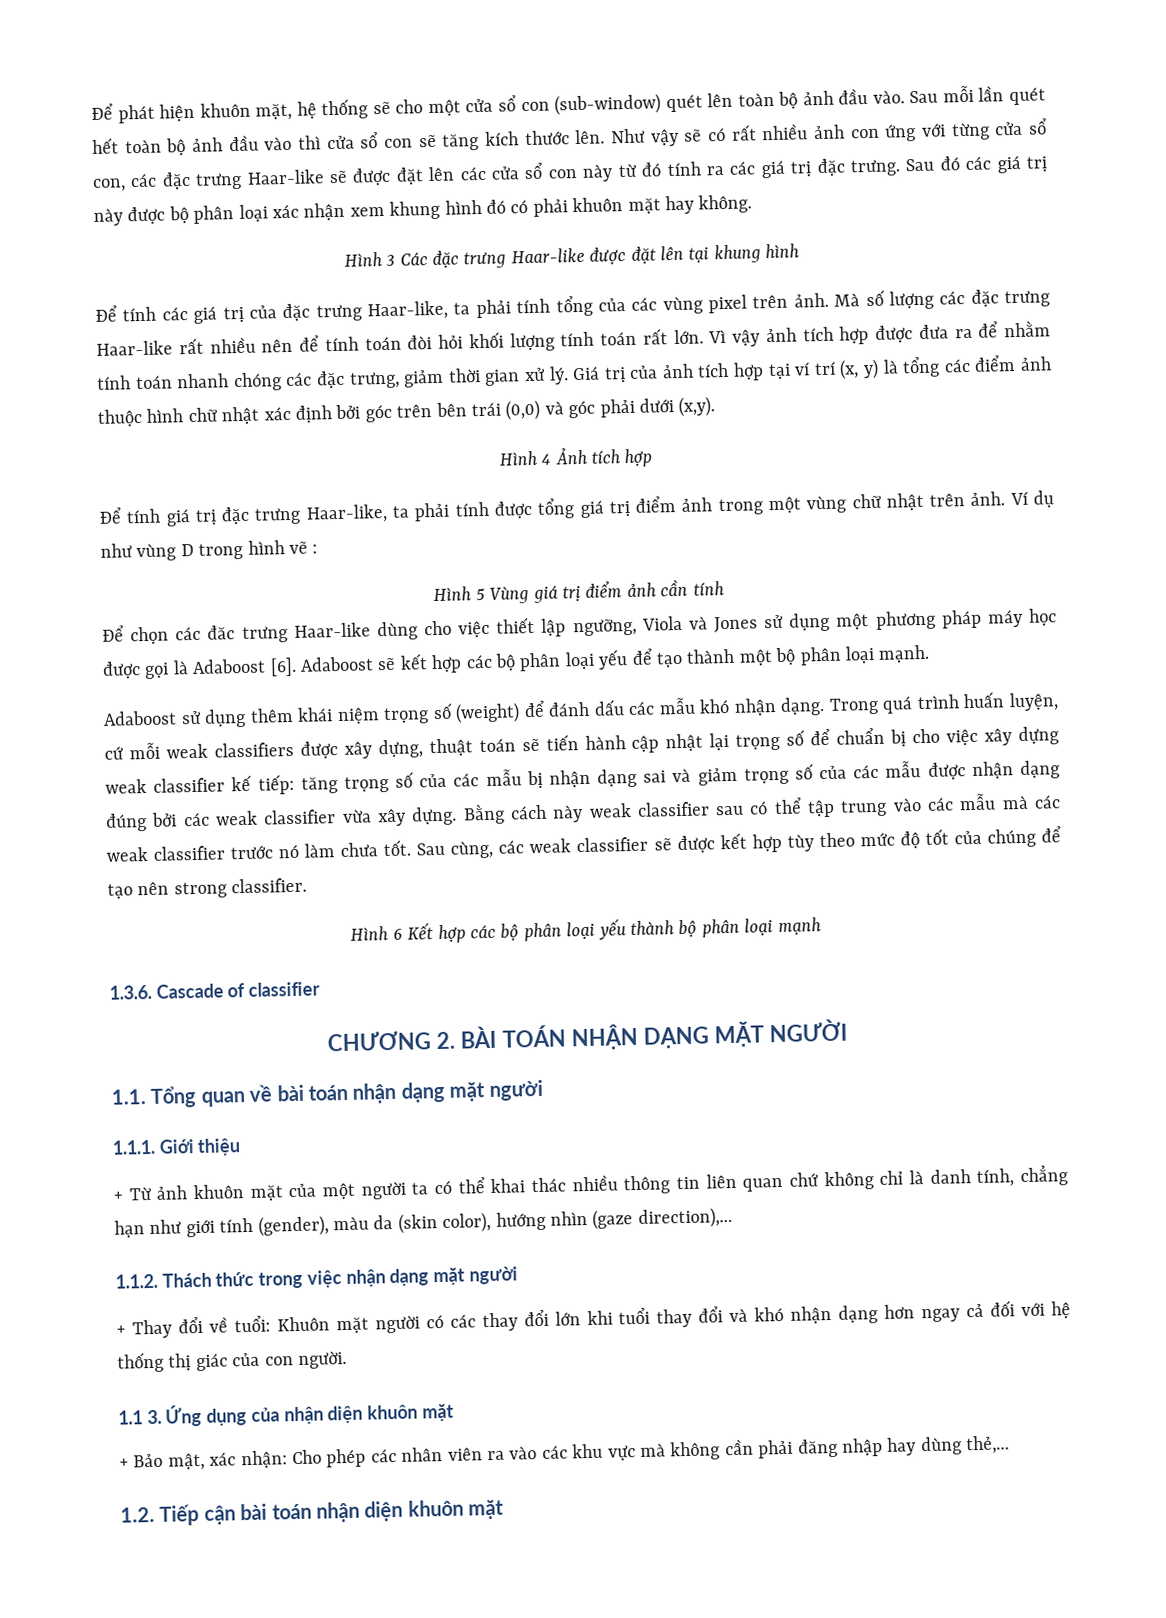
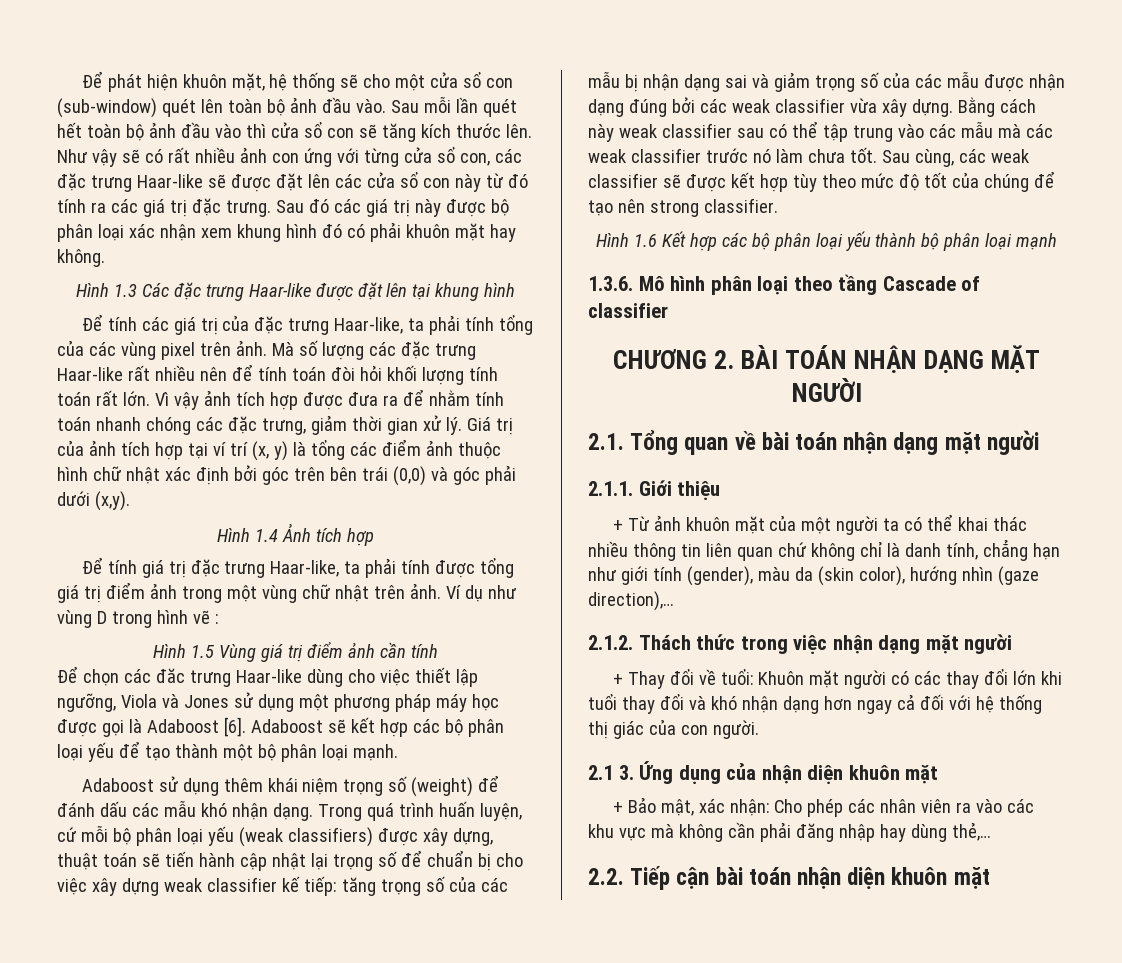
- Hình 3 Các đặc trưng Haar-like được đặt lên tại khung hình
+ Hình 1.3 Các đặc trưng Haar-like được đặt lên tại khung hình
- Hình 4 Ảnh tích hợp
+ Hình 1.4 Ảnh tích hợp
- Hình 5 Vùng giá trị điểm ảnh cần tính
+ Hình 1.5 Vùng giá trị điểm ảnh cần tính
- Trong quá trình huấn luyện, cứ mỗi weak classifiers được xây dựng, thuật toán sẽ tiến hành cập nhật lại trọng số để chuẩn bị cho việc xây dựng weak classifier kế tiếp: tăng trọng số của các mẫu bị nhận dạng sai và giảm trọng số của các mẫu được nhận dạng đúng bởi các weak classifier vừa xây dựng.
+ Trong quá trình huấn luyện, cứ mỗi bộ phân loại yếu (weak classifiers) được xây dựng, thuật toán sẽ tiến hành cập nhật lại trọng số để chuẩn bị cho việc xây dựng weak classifier kế tiếp: tăng trọng số của các mẫu bị nhận dạng sai và giảm trọng số của các mẫu được nhận dạng đúng bởi các weak classifier vừa xây dựng.
- Hình 6 Kết hợp các bộ phân loại yếu thành bộ phân loại mạnh
+ Hình 1.6 Kết hợp các bộ phân loại yếu thành bộ phân loại mạnh
- 1.3.6. Cascade of classifier
+ 1.3.6. Mô hình phân loại theo tầng Cascade of classifier
- 1.1. Tổng quan về bài toán nhận dạng mặt người
+ 2.1. Tổng quan về bài toán nhận dạng mặt người
- 1.1.1. Giới thiệu
+ 2.1.1. Giới thiệu
- 1.1.2. Thách thức trong việc nhận dạng mặt người
+ 2.1.2. Thách thức trong việc nhận dạng mặt người
- 1.1 3. Ứng dụng của nhận diện khuôn mặt
+ 2.1 3. Ứng dụng của nhận diện khuôn mặt
- 1.2. Tiếp cận bài toán nhận diện khuôn mặt
+ 2.2. Tiếp cận bài toán nhận diện khuôn mặt

